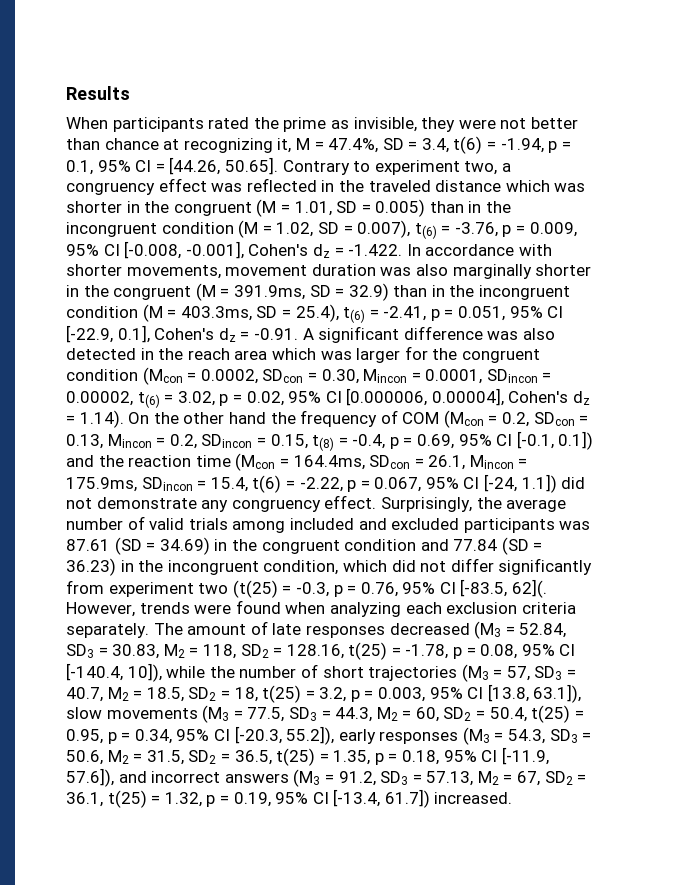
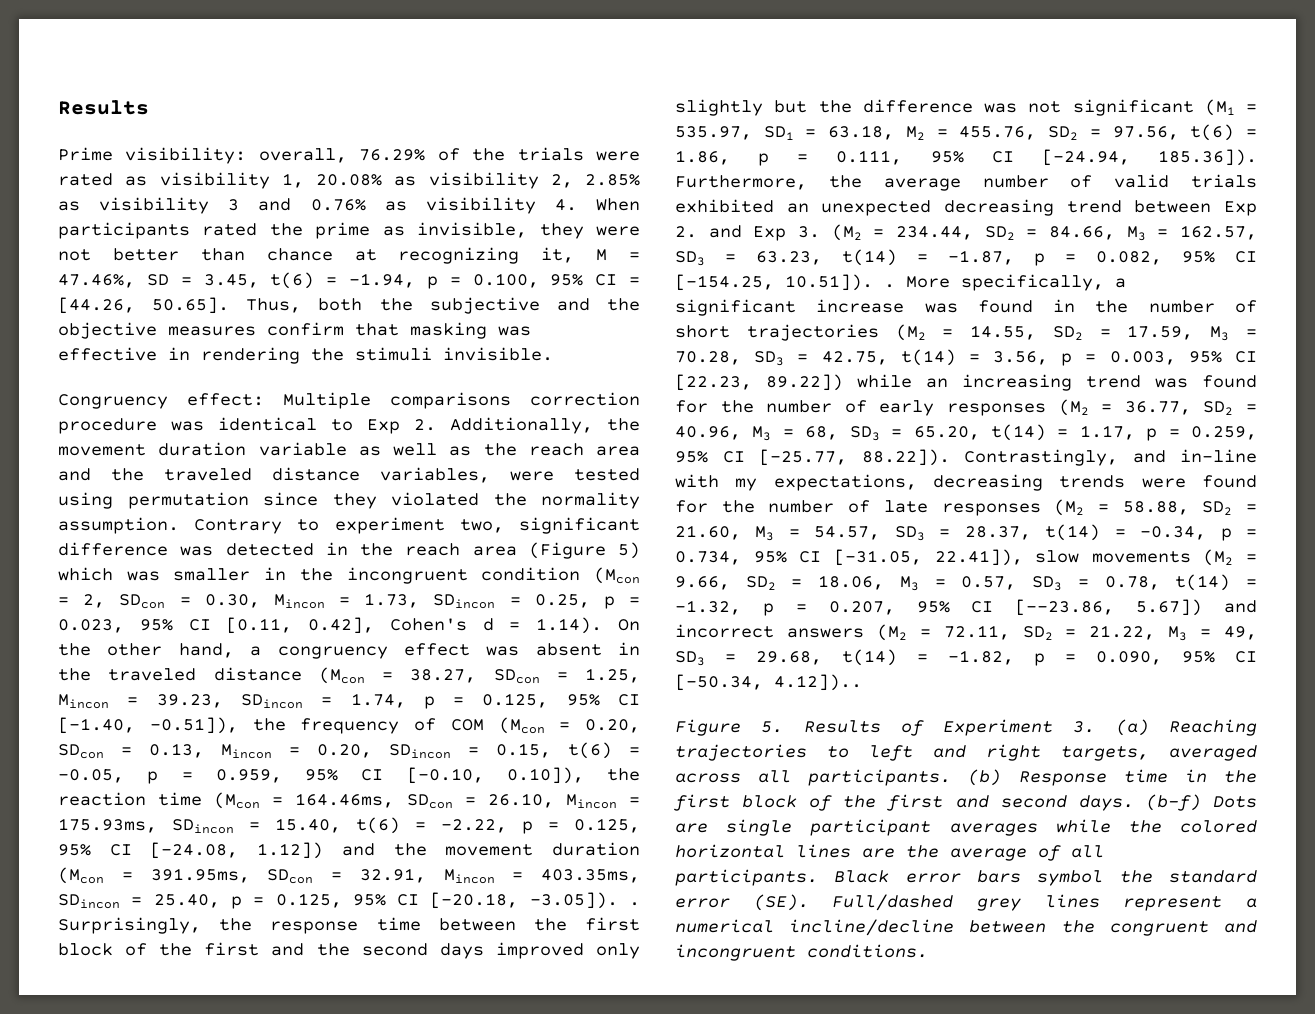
- When participants rated the prime as invisible, they were not better than chance at recognizing it, M = 47.4%, SD = 3.4, t(6) = -1.94, p = 0.1, 95% CI = [44.26, 50.65]. Contrary to experiment two, a congruency effect was reflected in the traveled distance which was shorter in the congruent (M = 1.01, SD = 0.005) than in the incongruent condition (M = 1.02, SD = 0.007), t(6) = -3.76, p = 0.009, 95% CI [-0.008, -0.001], Cohen's dz = -1.422. In accordance with shorter movements, movement duration was also marginally shorter in the congruent (M = 391.9ms, SD = 32.9) than in the incongruent condition (M = 403.3ms, SD = 25.4), t(6) = -2.41, p = 0.051, 95% CI [-22.9, 0.1], Cohen's dz = -0.91. A significant difference was also detected in the reach area which was larger for the congruent condition (Mcon = 0.0002, SDcon = 0.30, Mincon = 0.0001, SDincon = 0.00002, t(6) = 3.02, p = 0.02, 95% CI [0.000006, 0.00004], Cohen's dz = 1.14). On the other hand the frequency of COM (Mcon = 0.2, SDcon = 0.13, Mincon = 0.2, SDincon = 0.15, t(8) = -0.4, p = 0.69, 95% CI [-0.1, 0.1]) and the reaction time (Mcon = 164.4ms, SDcon = 26.1, Mincon = 175.9ms, SDincon = 15.4, t(6) = -2.22, p = 0.067, 95% CI [-24, 1.1]) did not demonstrate any congruency effect. Surprisingly, the average number of valid trials among included and excluded participants was 87.61 (SD = 34.69) in the congruent condition and 77.84 (SD = 36.23) in the incongruent condition, which did not differ significantly from experiment two (t(25) = -0.3, p = 0.76, 95% CI [-83.5, 62](. However, trends were found when analyzing each exclusion criteria separately. The amount of late responses decreased (M3 = 52.84, SD3 = 30.83, M2 = 118, SD2 = 128.16, t(25) = -1.78, p = 0.08, 95% CI [-140.4, 10]), while the number of short trajectories (M3 = 57, SD3 = 40.7, M2 = 18.5, SD2 = 18, t(25) = 3.2, p = 0.003, 95% CI [13.8, 63.1]), slow movements (M3 = 77.5, SD3 = 44.3, M2 = 60, SD2 = 50.4, t(25) = 0.95, p = 0.34, 95% CI [-20.3, 55.2]), early responses (M3 = 54.3, SD3 = 50.6, M2 = 31.5, SD2 = 36.5, t(25) = 1.35, p = 0.18, 95% CI [-11.9, 57.6]), and incorrect answers (M3 = 91.2, SD3 = 57.13, M2 = 67, SD2 = 36.1, t(25) = 1.32, p = 0.19, 95% CI [-13.4, 61.7]) increased.
+ Prime visibility: overall, 76.29% of the trials were rated as visibility 1, 20.08% as visibility 2, 2.85% as visibility 3 and 0.76% as visibility 4. When participants rated the prime as invisible, they were not better than chance at recognizing it, M = 47.46%, SD = 3.45, t(6) = -1.94, p = 0.100, 95% CI = [44.26, 50.65]. Thus, both the subjective and the objective measures confirm that masking was effective in rendering the stimuli invisible.
+ Congruency effect: Multiple comparisons correction procedure was identical to Exp 2. Additionally, the movement duration variable as well as the reach area and the traveled distance variables, were tested using permutation since they violated the normality assumption. Contrary to experiment two, significant difference was detected in the reach area (Figure 5) which was smaller in the incongruent condition (Mcon = 2, SDcon = 0.30, Mincon = 1.73, SDincon = 0.25, p = 0.023, 95% CI [0.11, 0.42], Cohen's d = 1.14). On the other hand, a congruency effect was absent in the traveled distance (Mcon = 38.27, SDcon = 1.25, Mincon = 39.23, SDincon = 1.74, p = 0.125, 95% CI [-1.40, -0.51]), the frequency of COM (Mcon = 0.20, SDcon = 0.13, Mincon = 0.20, SDincon = 0.15, t(6) = -0.05, p = 0.959, 95% CI [-0.10, 0.10]), the reaction time (Mcon = 164.46ms, SDcon = 26.10, Mincon = 175.93ms, SDincon = 15.40, t(6) = -2.22, p = 0.125, 95% CI [-24.08, 1.12]) and the movement duration (Mcon = 391.95ms, SDcon = 32.91, Mincon = 403.35ms, SDincon = 25.40, p = 0.125, 95% CI [-20.18, -3.05]). . Surprisingly, the response time between the first block of the first and the second days improved only slightly but the difference was not significant (M1 = 535.97, SD1 = 63.18, M2 = 455.76, SD2 = 97.56, t(6) = 1.86, p = 0.111, 95% CI [-24.94, 185.36]). Furthermore, the average number of valid trials exhibited an unexpected decreasing trend between Exp 2. and Exp 3. (M2 = 234.44, SD2 = 84.66, M3 = 162.57, SD3 = 63.23, t(14) = -1.87, p = 0.082, 95% CI [-154.25, 10.51]). . More specifically, a significant increase was found in the number of short trajectories (M2 = 14.55, SD2 = 17.59, M3 = 70.28, SD3 = 42.75, t(14) = 3.56, p = 0.003, 95% CI [22.23, 89.22]) while an increasing trend was found for the number of early responses (M2 = 36.77, SD2 = 40.96, M3 = 68, SD3 = 65.20, t(14) = 1.17, p = 0.259, 95% CI [-25.77, 88.22]). Contrastingly, and in-line with my expectations, decreasing trends were found for the number of late responses (M2 = 58.88, SD2 = 21.60, M3 = 54.57, SD3 = 28.37, t(14) = -0.34, p = 0.734, 95% CI [-31.05, 22.41]), slow movements (M2 = 9.66, SD2 = 18.06, M3 = 0.57, SD3 = 0.78, t(14) = -1.32, p = 0.207, 95% CI [--23.86, 5.67]) and incorrect answers (M2 = 72.11, SD2 = 21.22, M3 = 49, SD3 = 29.68, t(14) = -1.82, p = 0.090, 95% CI [-50.34, 4.12])..
+ Figure 5. Results of Experiment 3. (a) Reaching trajectories to left and right targets, averaged across all participants. (b) Response time in the first block of the first and second days. (b-f) Dots are single participant averages while the colored horizontal lines are the average of all participants. Black error bars symbol the standard error (SE). Full/dashed grey lines represent a numerical incline/decline between the congruent and incongruent conditions.

